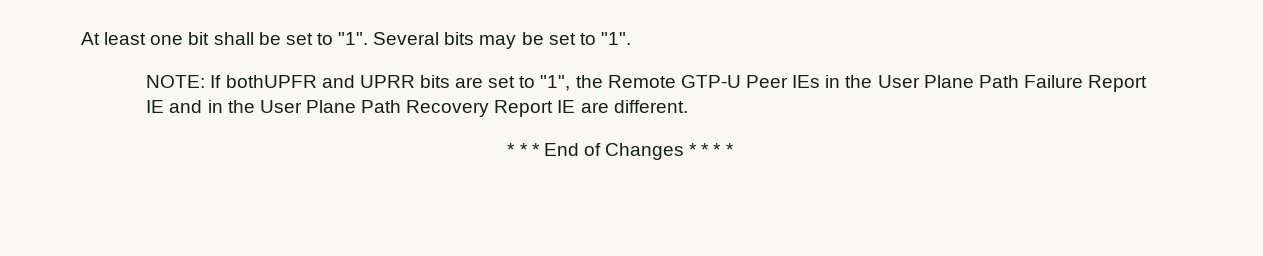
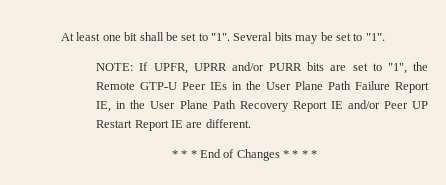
- NOTE: If bothUPFR and UPRR bits are set to "1", the Remote GTP-U Peer IEs in the User Plane Path Failure Report IE and in the User Plane Path Recovery Report IE are different.
+ NOTE: If UPFR, UPRR and/or PURR bits are set to "1", the Remote GTP-U Peer IEs in the User Plane Path Failure Report IE, in the User Plane Path Recovery Report IE and/or Peer UP Restart Report IE are different.

